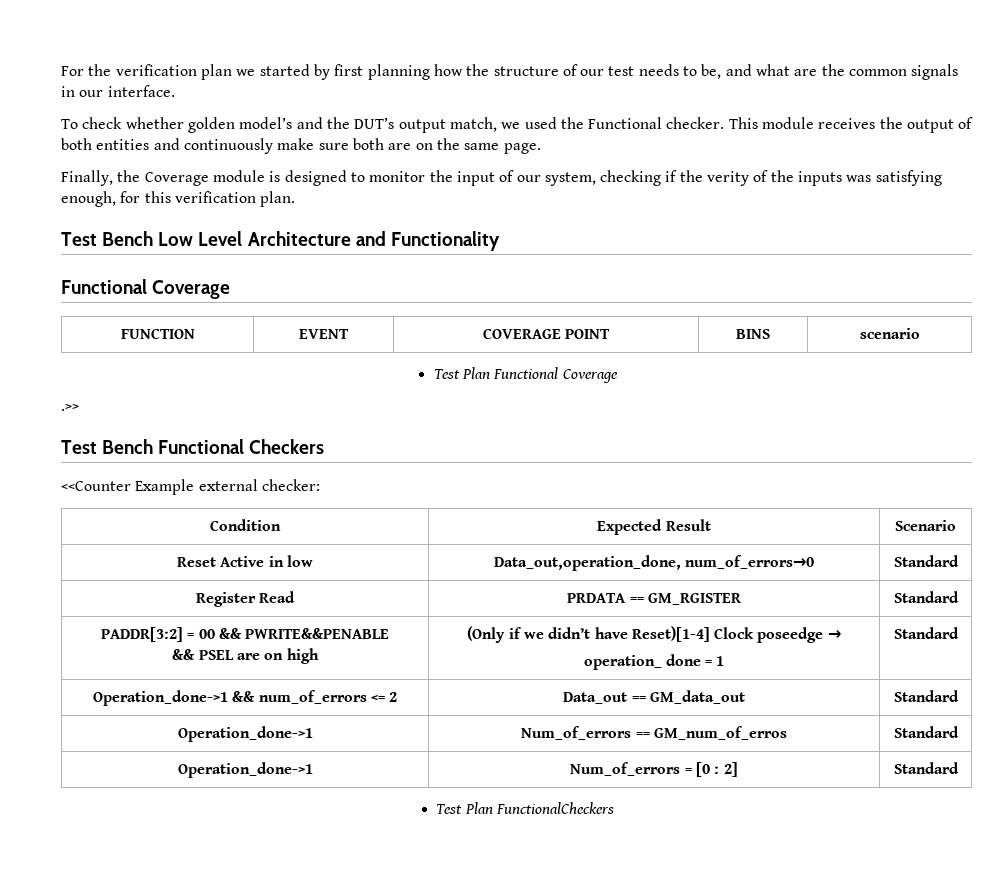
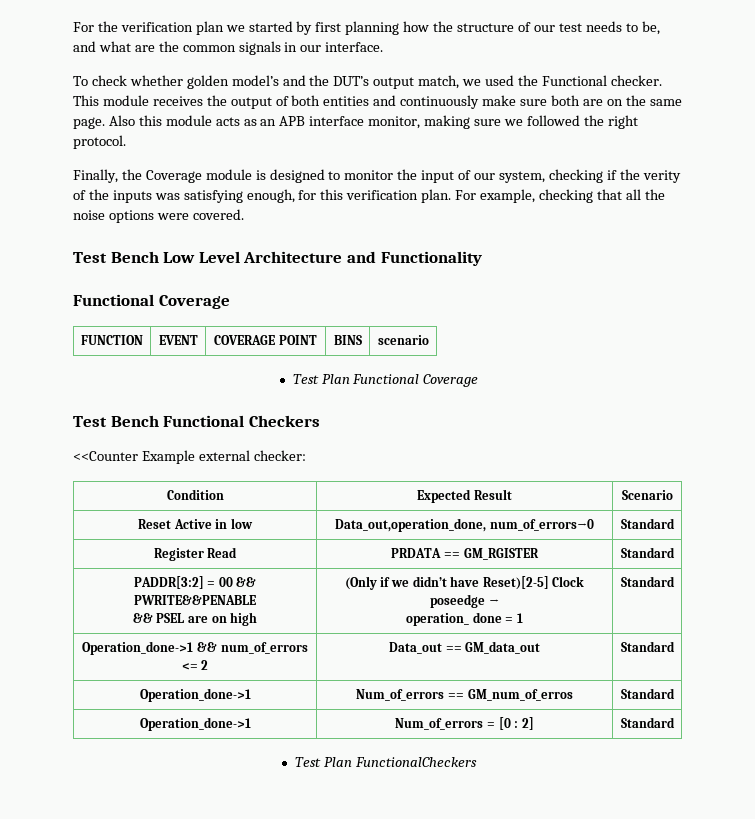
+ Also this module acts as an APB interface monitor, making sure we followed the right protocol.
+ For example, checking that all the noise options were covered.
- .>>
  PADDR[3:2] = 00 && PWRITE&&PENABLE
- && PSEL are on high | (Only if we didn’t have Reset)[1-4] Clock poseedge →
+ && PSEL are on high | (Only if we didn’t have Reset)[2-5] Clock poseedge →

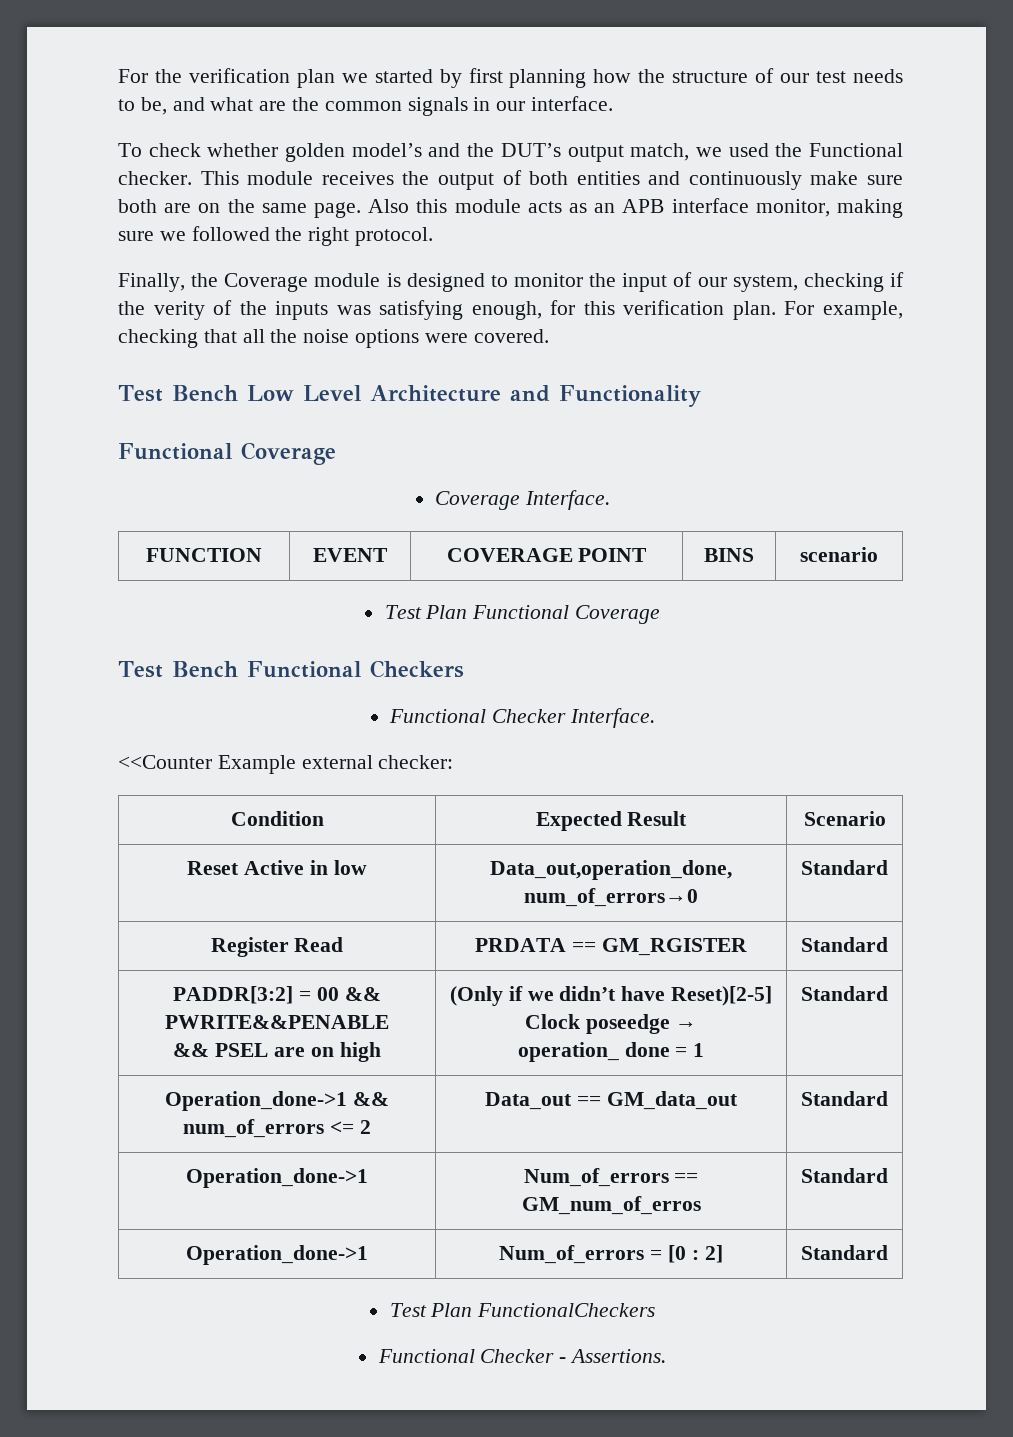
+ Coverage Interface.
+ Functional Checker Interface.
+ Functional Checker - Assertions.

